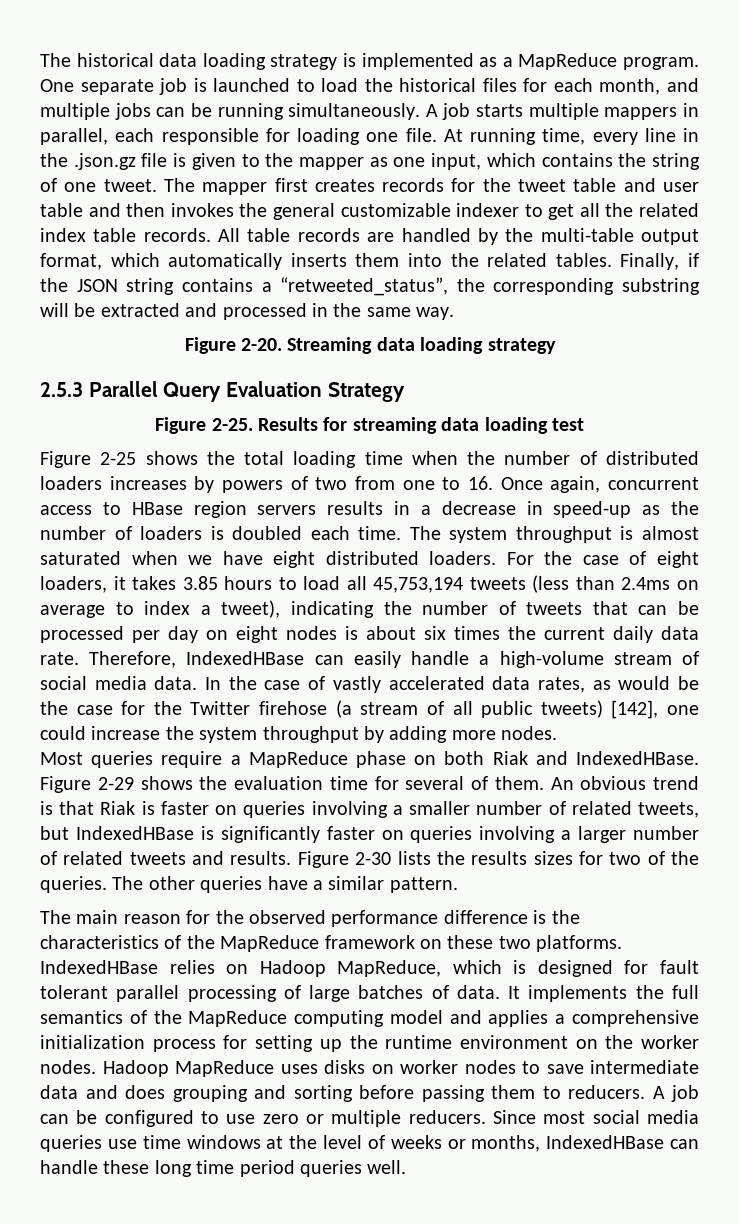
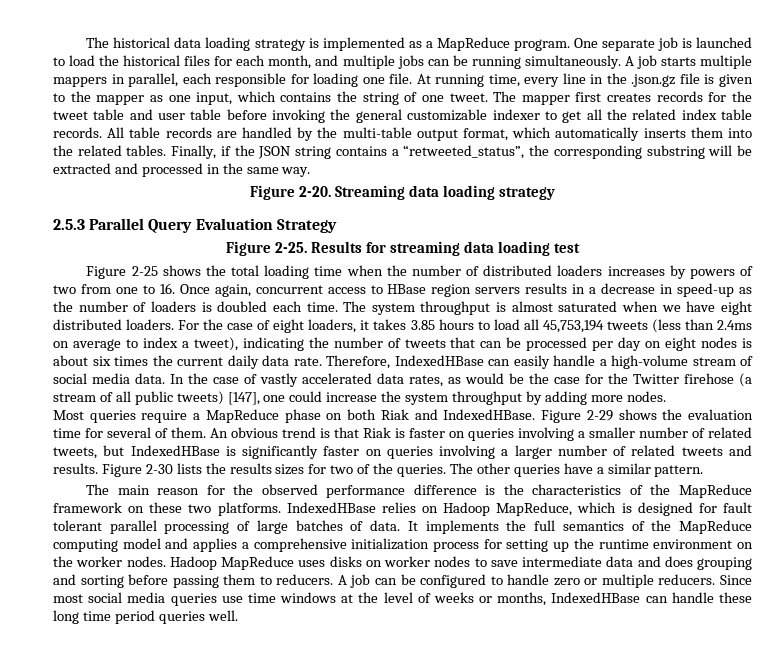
- The mapper first creates records for the tweet table and user table and then invokes the general customizable indexer to get all the related index table records.
+ The mapper first creates records for the tweet table and user table before invoking the general customizable indexer to get all the related index table records.
- In the case of vastly accelerated data rates, as would be the case for the Twitter firehose (a stream of all public tweets) [142], one could increase the system throughput by adding more nodes.
+ In the case of vastly accelerated data rates, as would be the case for the Twitter firehose (a stream of all public tweets) [147], one could increase the system throughput by adding more nodes.
- A job can be configured to use zero or multiple reducers.
+ A job can be configured to handle zero or multiple reducers.

